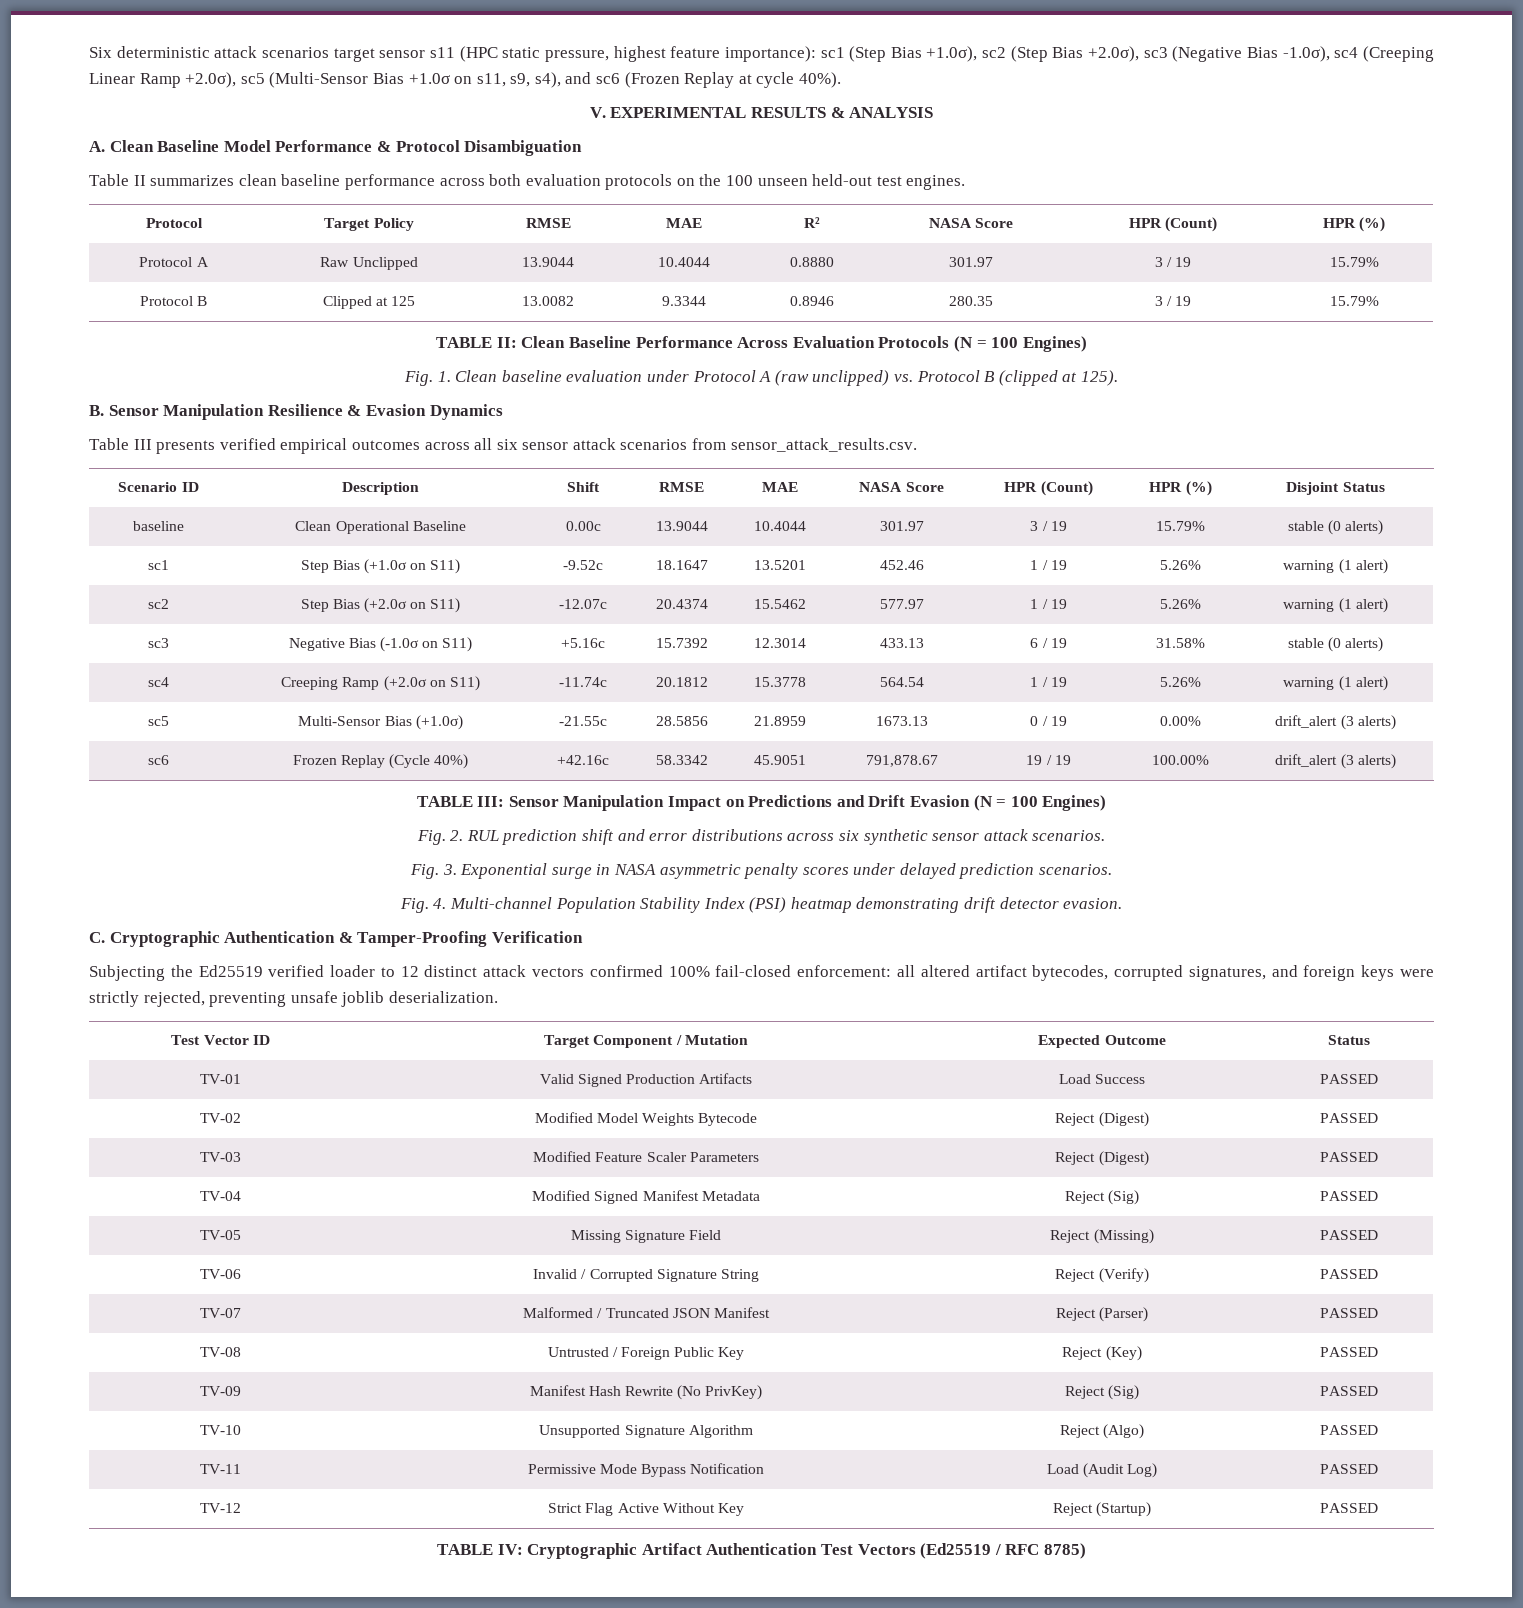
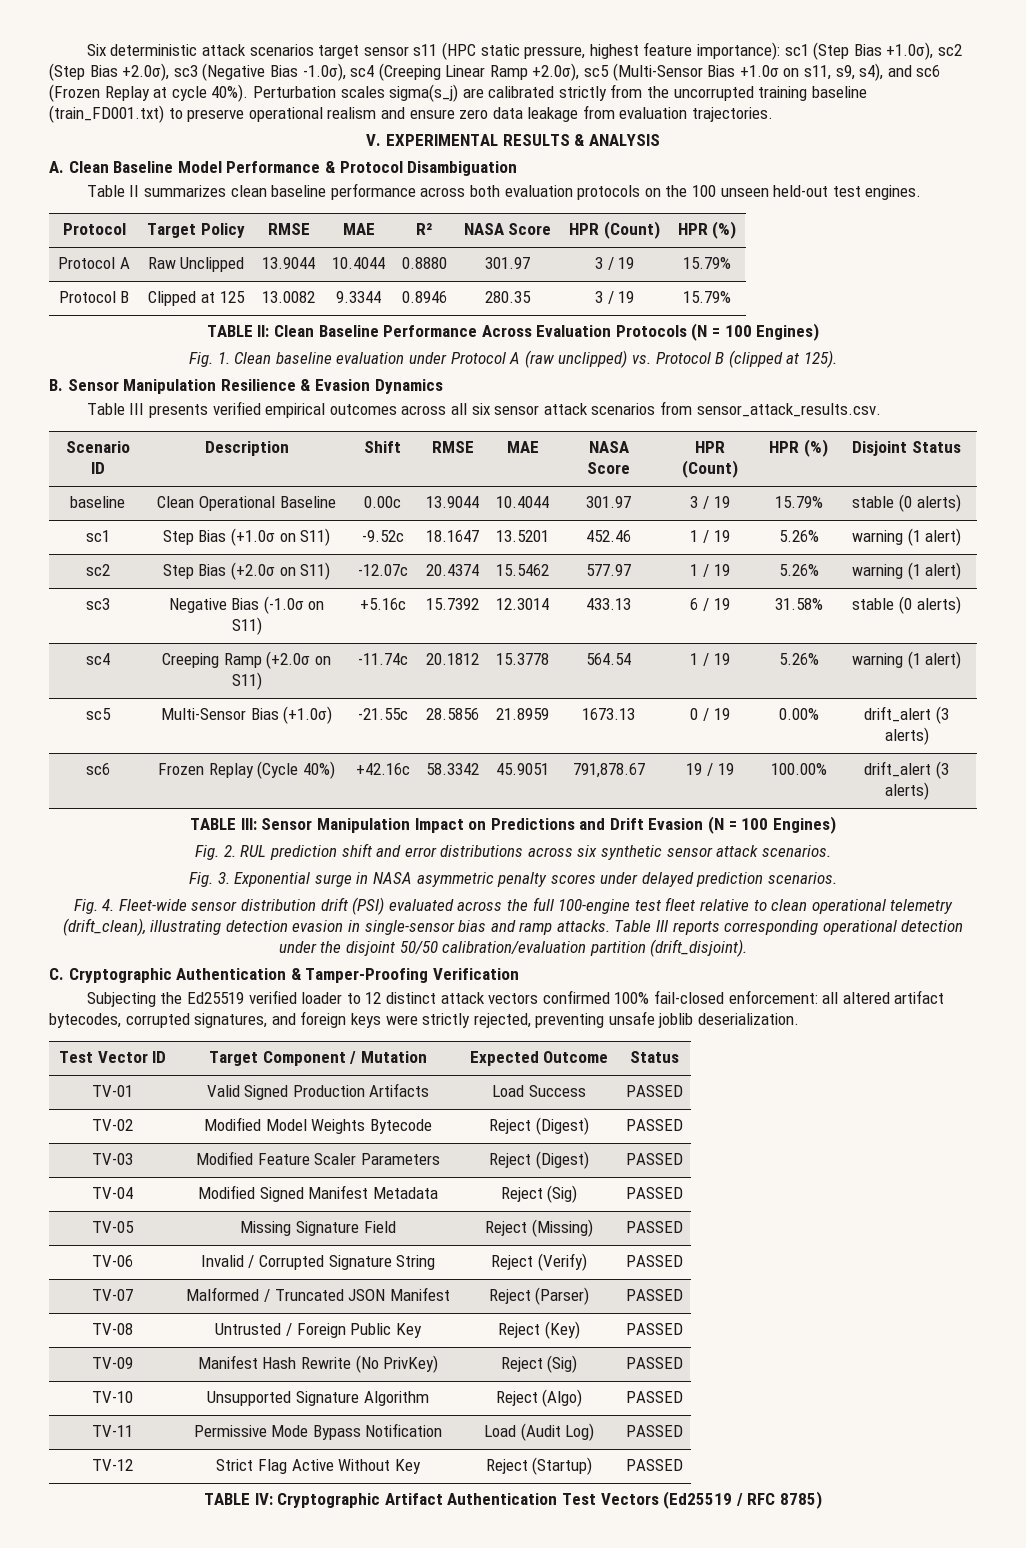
+ Perturbation scales sigma(s_j) are calibrated strictly from the uncorrupted training baseline (train_FD001.txt) to preserve operational realism and ensure zero data leakage from evaluation trajectories.
- Fig. 4. Multi-channel Population Stability Index (PSI) heatmap demonstrating drift detector evasion.
+ Fig. 4. Fleet-wide sensor distribution drift (PSI) evaluated across the full 100-engine test fleet relative to clean operational telemetry (drift_clean), illustrating detection evasion in single-sensor bias and ramp attacks. Table III reports corresponding operational detection under the disjoint 50/50 calibration/evaluation partition (drift_disjoint).

